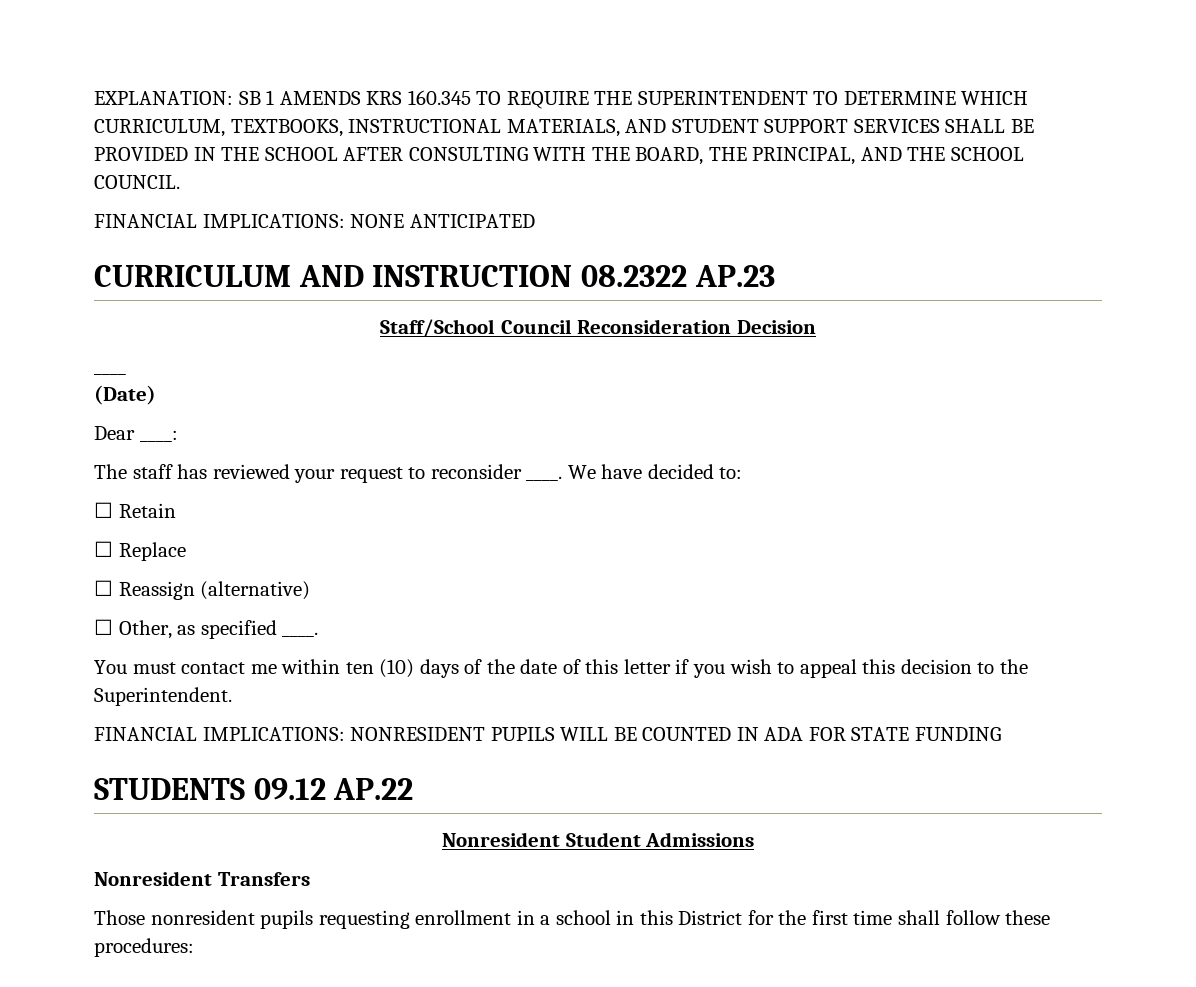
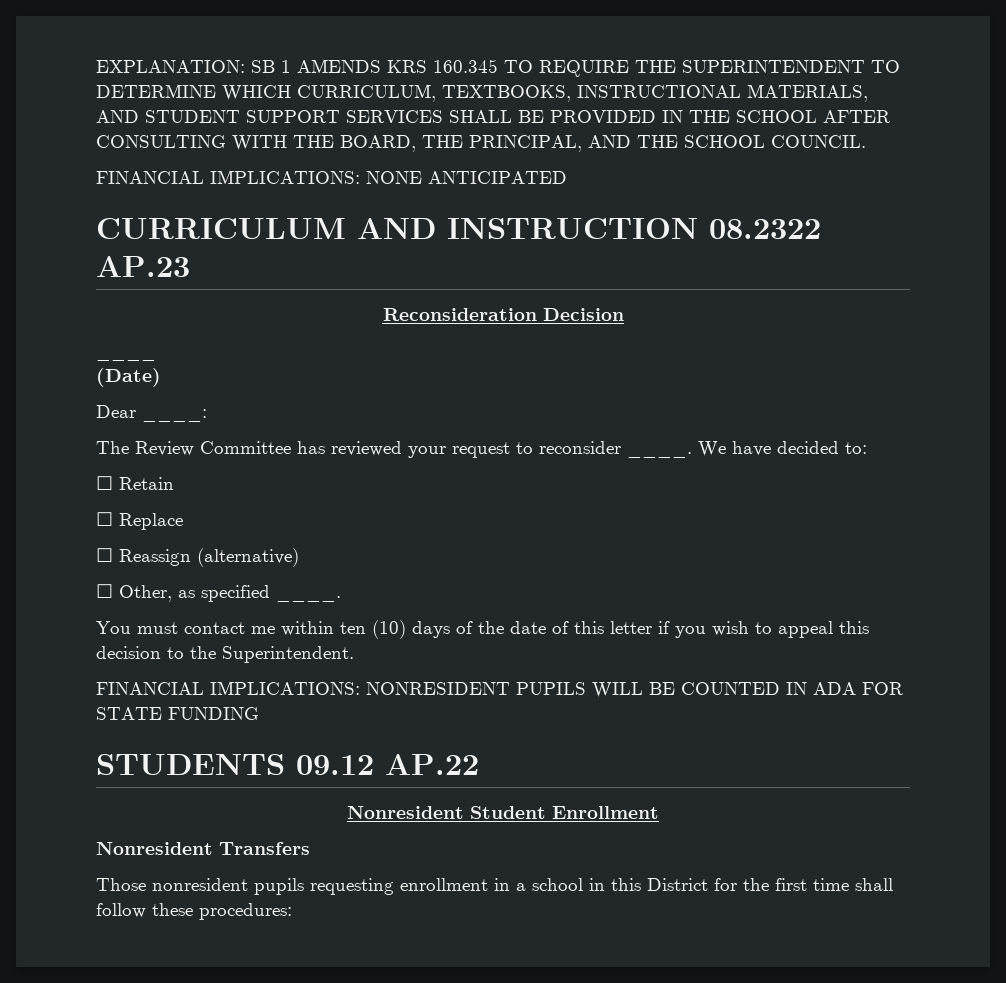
- Staff/School Council Reconsideration Decision
+ Reconsideration Decision
- The staff has reviewed your request to reconsider ____.
+ The Review Committee has reviewed your request to reconsider ____.
- Nonresident Student Admissions
+ Nonresident Student Enrollment

